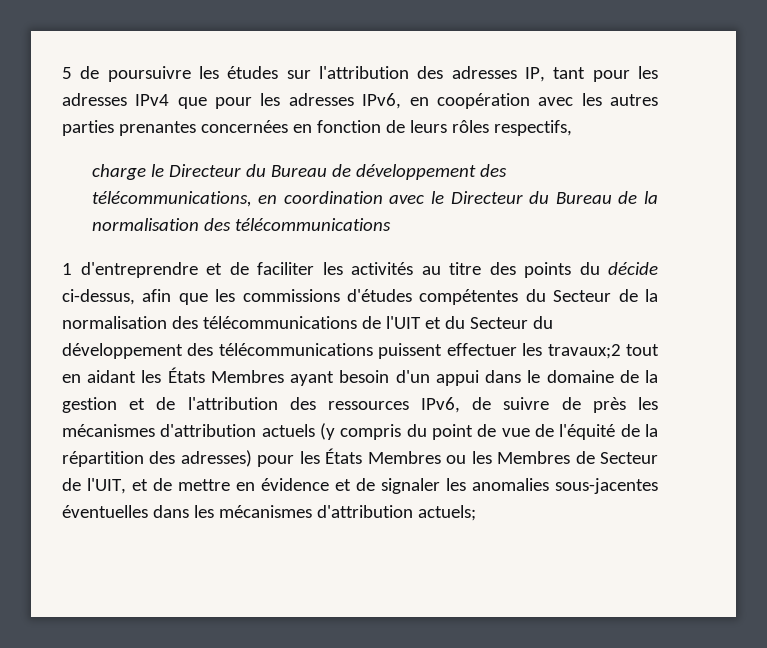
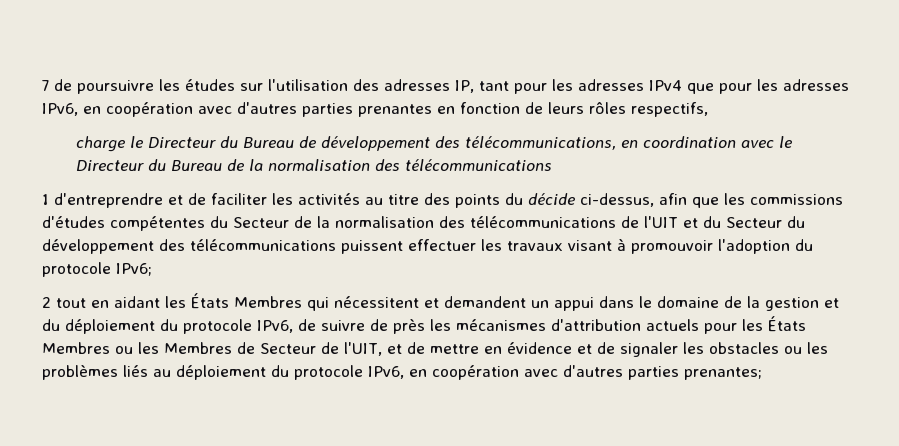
- 5 de poursuivre les études sur l'attribution des adresses IP, tant pour les adresses IPv4 que pour les adresses IPv6, en coopération avec les autres parties prenantes concernées en fonction de leurs rôles respectifs,
+ 7 de poursuivre les études sur l'utilisation des adresses IP, tant pour les adresses IPv4 que pour les adresses IPv6, en coopération avec d'autres parties prenantes en fonction de leurs rôles respectifs,
- 1 d'entreprendre et de faciliter les activités au titre des points du décide ci-dessus, afin que les commissions d'études compétentes du Secteur de la normalisation des télécommunications de l'UIT et du Secteur du développement des télécommunications puissent effectuer les travaux;2 tout en aidant les États Membres ayant besoin d'un appui dans le domaine de la gestion et de l'attribution des ressources IPv6, de suivre de près les mécanismes d'attribution actuels (y compris du point de vue de l'équité de la répartition des adresses) pour les États Membres ou les Membres de Secteur de l'UIT, et de mettre en évidence et de signaler les anomalies sous-jacentes éventuelles dans les mécanismes d'attribution actuels;
+ 1 d'entreprendre et de faciliter les activités au titre des points du décide ci-dessus, afin que les commissions d'études compétentes du Secteur de la normalisation des télécommunications de l'UIT et du Secteur du développement des télécommunications puissent effectuer les travaux visant à promouvoir l'adoption du protocole IPv6;
+ 2 tout en aidant les États Membres qui nécessitent et demandent un appui dans le domaine de la gestion et du déploiement du protocole IPv6, de suivre de près les mécanismes d'attribution actuels pour les États Membres ou les Membres de Secteur de l'UIT, et de mettre en évidence et de signaler les obstacles ou les problèmes liés au déploiement du protocole IPv6, en coopération avec d'autres parties prenantes;

